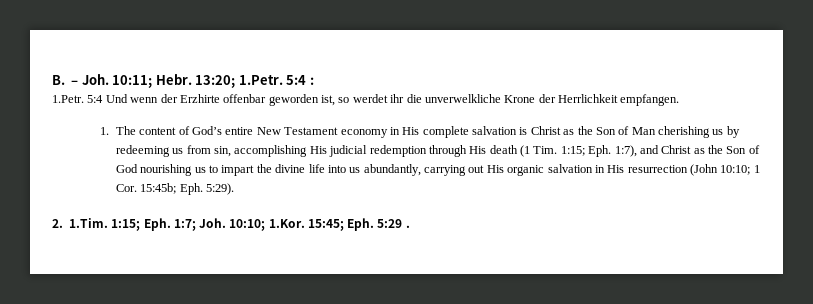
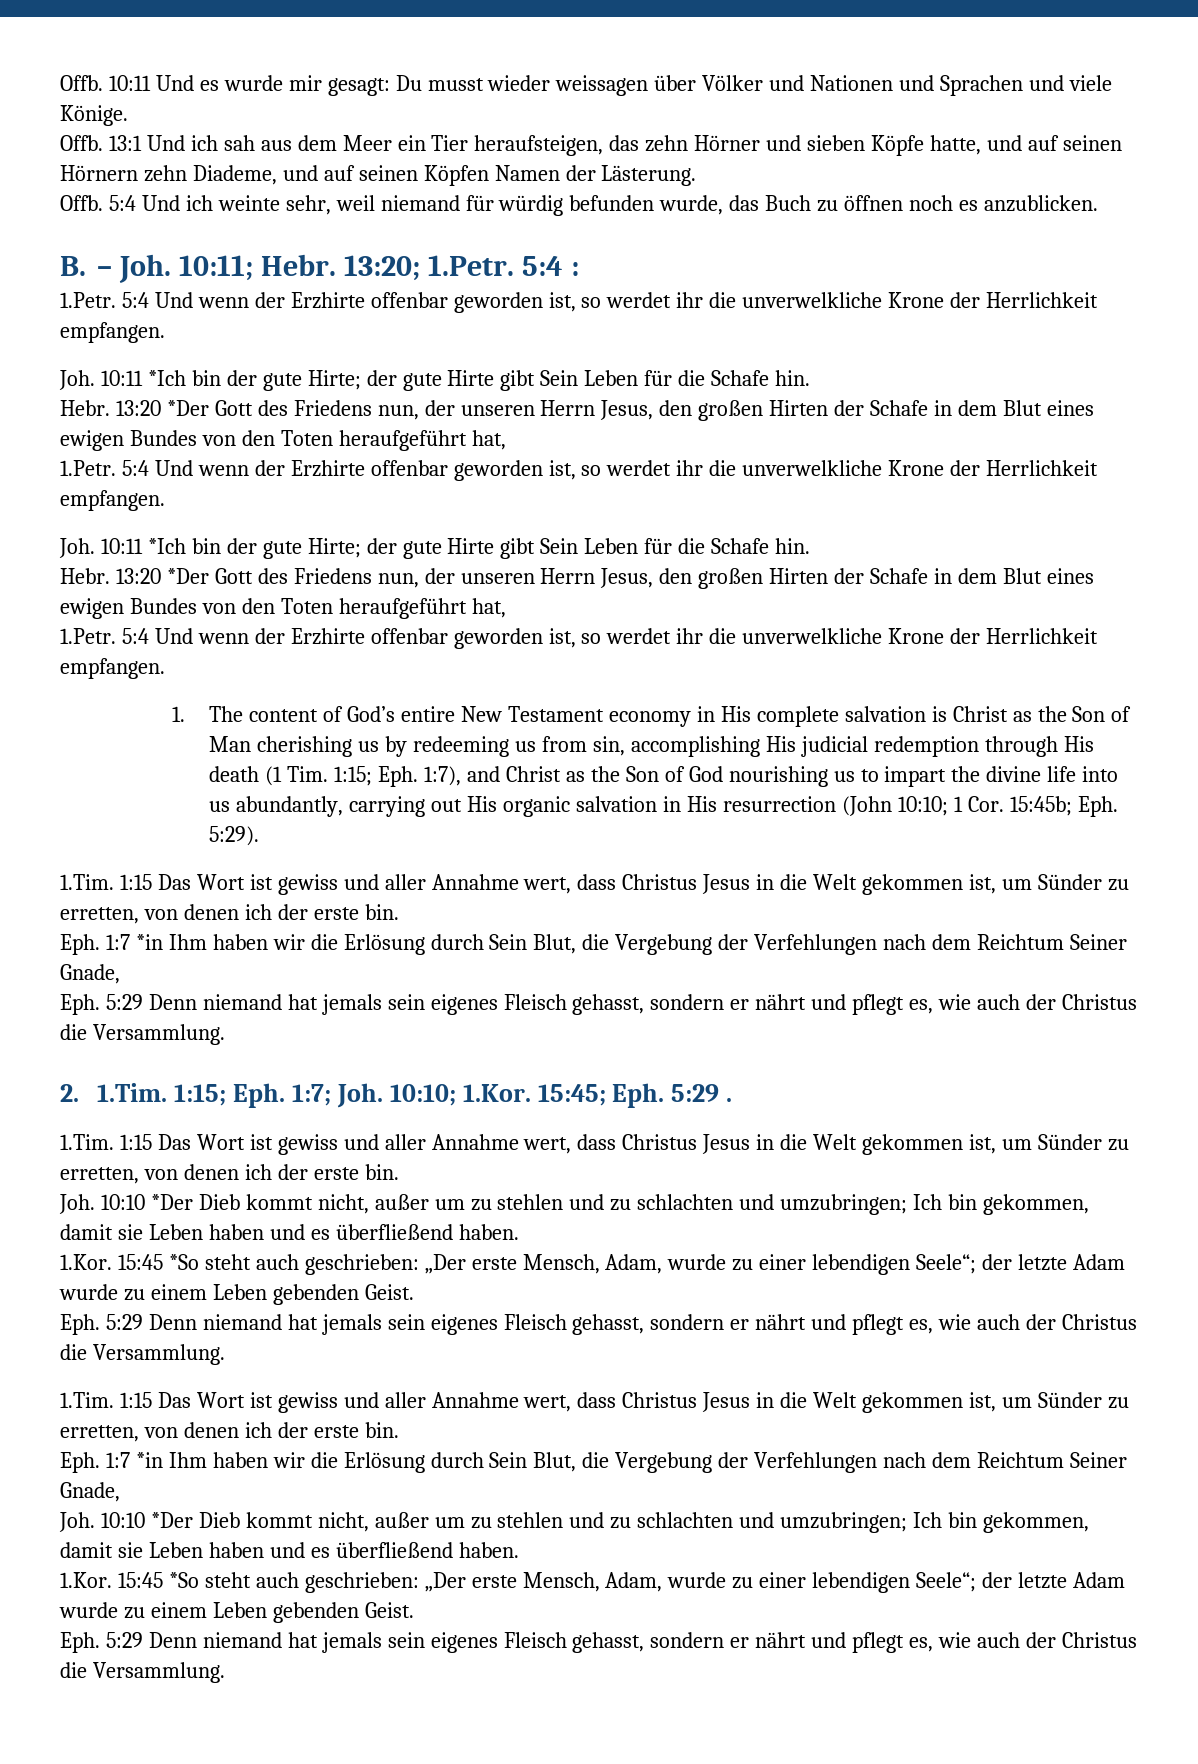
+ Offb. 10:11 Und es wurde mir gesagt: Du musst wieder weissagen über Völker und Nationen und Sprachen und viele Könige.
+ Offb. 13:1 Und ich sah aus dem Meer ein Tier heraufsteigen, das zehn Hörner und sieben Köpfe hatte, und auf seinen Hörnern zehn Diademe, und auf seinen Köpfen Namen der Lästerung.
+ Offb. 5:4 Und ich weinte sehr, weil niemand für würdig befunden wurde, das Buch zu öffnen noch es anzublicken.
  13:20; 1.Petr. 5:4 :
+ 1.Petr. 5:4 Und wenn der Erzhirte offenbar geworden ist, so werdet ihr die unverwelkliche Krone der Herrlichkeit empfangen.
+ Joh. 10:11 *Ich bin der gute Hirte; der gute Hirte gibt Sein Leben für die Schafe hin.
+ Hebr. 13:20 *Der Gott des Friedens nun, der unseren Herrn Jesus, den großen Hirten der Schafe in dem Blut eines ewigen Bundes von den Toten heraufgeführt hat,
+ 1.Petr. 5:4 Und wenn der Erzhirte offenbar geworden ist, so werdet ihr die unverwelkliche Krone der Herrlichkeit empfangen.
+ Joh. 10:11 *Ich bin der gute Hirte; der gute Hirte gibt Sein Leben für die Schafe hin.
+ Hebr. 13:20 *Der Gott des Friedens nun, der unseren Herrn Jesus, den großen Hirten der Schafe in dem Blut eines ewigen Bundes von den Toten heraufgeführt hat,
  Eph. 5:29).
+ 1.Tim. 1:15 Das Wort ist gewiss und aller Annahme wert, dass Christus Jesus in die Welt gekommen ist, um Sünder zu erretten, von denen ich der erste bin.
+ Eph. 1:7 *in Ihm haben wir die Erlösung durch Sein Blut, die Vergebung der Verfehlungen nach dem Reichtum Seiner Gnade,
+ Eph. 5:29 Denn niemand hat jemals sein eigenes Fleisch gehasst, sondern er nährt und pflegt es, wie auch der Christus die Versammlung.
  2. 1.Tim. 1:15; Eph. 1:7; Joh. 10:10; 1.Kor. 15:45; Eph. 5:29 .
+ 1.Tim. 1:15 Das Wort ist gewiss und aller Annahme wert, dass Christus Jesus in die Welt gekommen ist, um Sünder zu erretten, von denen ich der erste bin.
+ Joh. 10:10 *Der Dieb kommt nicht, außer um zu stehlen und zu schlachten und umzubringen; Ich bin gekommen, damit sie Leben haben und es überfließend haben.
+ 1.Kor. 15:45 *So steht auch geschrieben: „Der erste Mensch, Adam, wurde zu einer lebendigen Seele“; der letzte Adam wurde zu einem Leben gebenden Geist.
+ Eph. 5:29 Denn niemand hat jemals sein eigenes Fleisch gehasst, sondern er nährt und pflegt es, wie auch der Christus die Versammlung.
+ 1.Tim. 1:15 Das Wort ist gewiss und aller Annahme wert, dass Christus Jesus in die Welt gekommen ist, um Sünder zu erretten, von denen ich der erste bin.
+ Eph. 1:7 *in Ihm haben wir die Erlösung durch Sein Blut, die Vergebung der Verfehlungen nach dem Reichtum Seiner Gnade,
+ Joh. 10:10 *Der Dieb kommt nicht, außer um zu stehlen und zu schlachten und umzubringen; Ich bin gekommen, damit sie Leben haben und es überfließend haben.
+ 1.Kor. 15:45 *So steht auch geschrieben: „Der erste Mensch, Adam, wurde zu einer lebendigen Seele“; der letzte Adam wurde zu einem Leben gebenden Geist.
+ Eph. 5:29 Denn niemand hat jemals sein eigenes Fleisch gehasst, sondern er nährt und pflegt es, wie auch der Christus die Versammlung.

